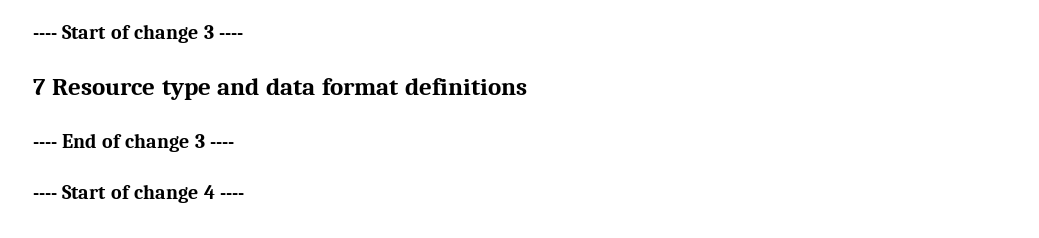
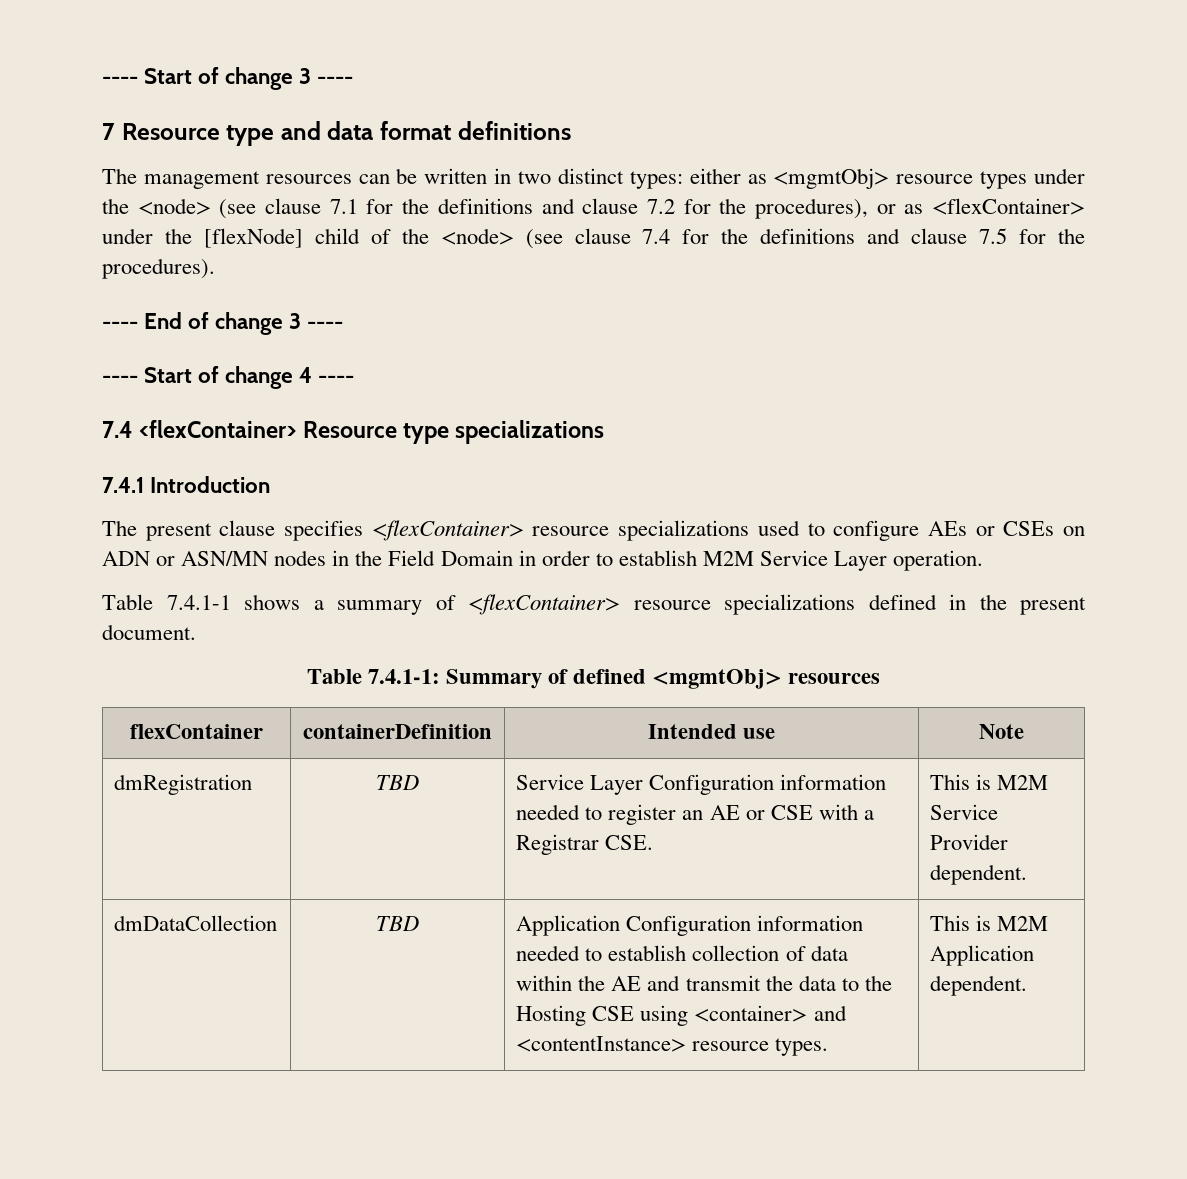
+ The management resources can be written in two distinct types: either as <mgmtObj> resource types under the <node> (see clause 7.1 for the definitions and clause 7.2 for the procedures), or as <flexContainer> under the [flexNode] child of the <node> (see clause 7.4 for the definitions and clause 7.5 for the procedures).
+ 7.4 <flexContainer> Resource type specializations
+ 7.4.1 Introduction
+ The present clause specifies <flexContainer> resource specializations used to configure AEs or CSEs on ADN or ASN/MN nodes in the Field Domain in order to establish M2M Service Layer operation.
+ Table 7.4.1-1 shows a summary of <flexContainer> resource specializations defined in the present document.
+ Table 7.4.1-1: Summary of defined <mgmtObj> resources
+ flexContainer | containerDefinition | Intended use | Note
+ dmRegistration | TBD | Service Layer Configuration information needed to register an AE or CSE with a Registrar CSE. | This is M2M Service Provider dependent.
+ dmDataCollection | TBD | Application Configuration information needed to establish collection of data within the AE and transmit the data to the Hosting CSE using <container> and <contentInstance> resource types. | This is M2M Application dependent.

